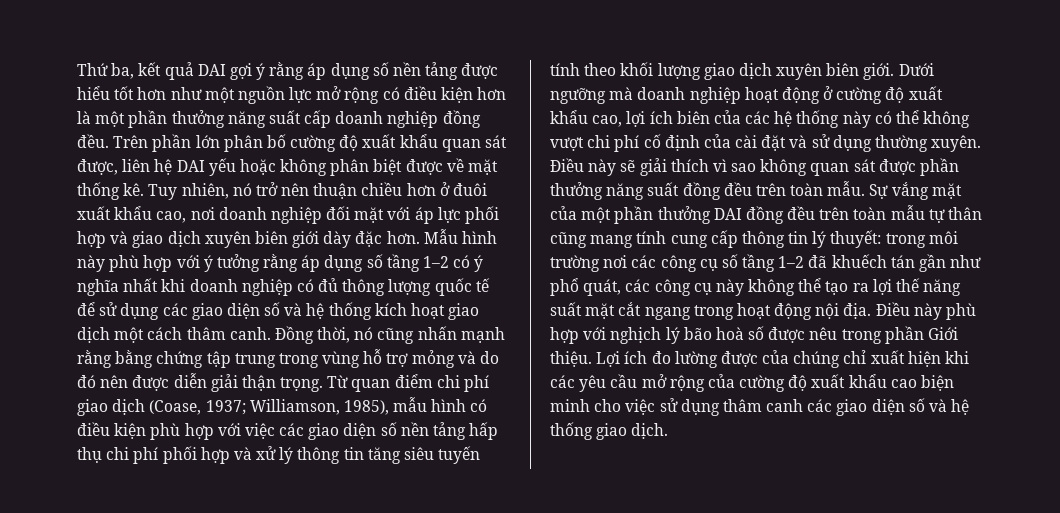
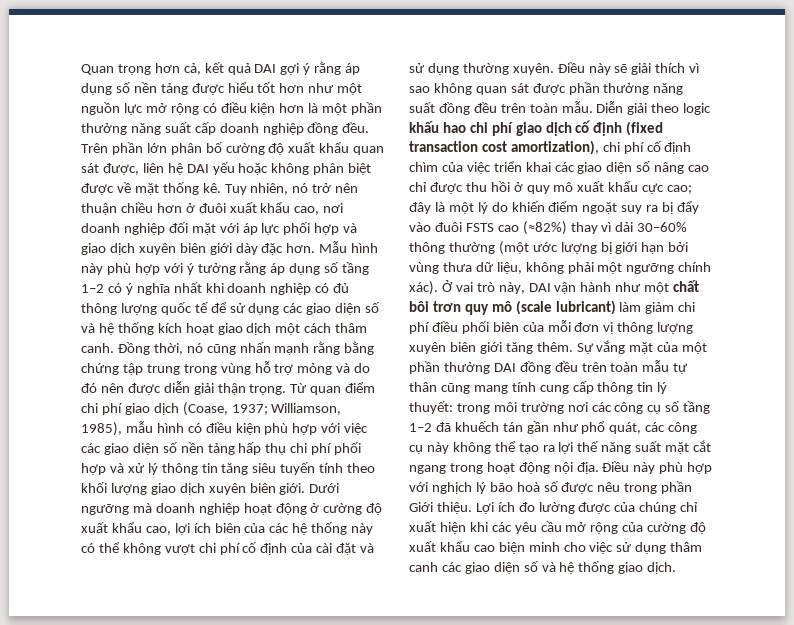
- Thứ ba, kết quả DAI gợi ý rằng áp dụng số nền tảng được hiểu tốt hơn như một nguồn lực mở rộng có điều kiện hơn là một phần thưởng năng suất cấp doanh nghiệp đồng đều.
+ Quan trọng hơn cả, kết quả DAI gợi ý rằng áp dụng số nền tảng được hiểu tốt hơn như một nguồn lực mở rộng có điều kiện hơn là một phần thưởng năng suất cấp doanh nghiệp đồng đều.
+ Diễn giải theo logic khấu hao chi phí giao dịch cố định (fixed transaction cost amortization), chi phí cố định chìm của việc triển khai các giao diện số nâng cao chỉ được thu hồi ở quy mô xuất khẩu cực cao; đây là một lý do khiến điểm ngoặt suy ra bị đẩy vào đuôi FSTS cao (≈82%) thay vì dải 30–60% thông thường (một ước lượng bị giới hạn bởi vùng thưa dữ liệu, không phải một ngưỡng chính xác). Ở vai trò này, DAI vận hành như một chất bôi trơn quy mô (scale lubricant) làm giảm chi phí điều phối biên của mỗi đơn vị thông lượng xuyên biên giới tăng thêm.

